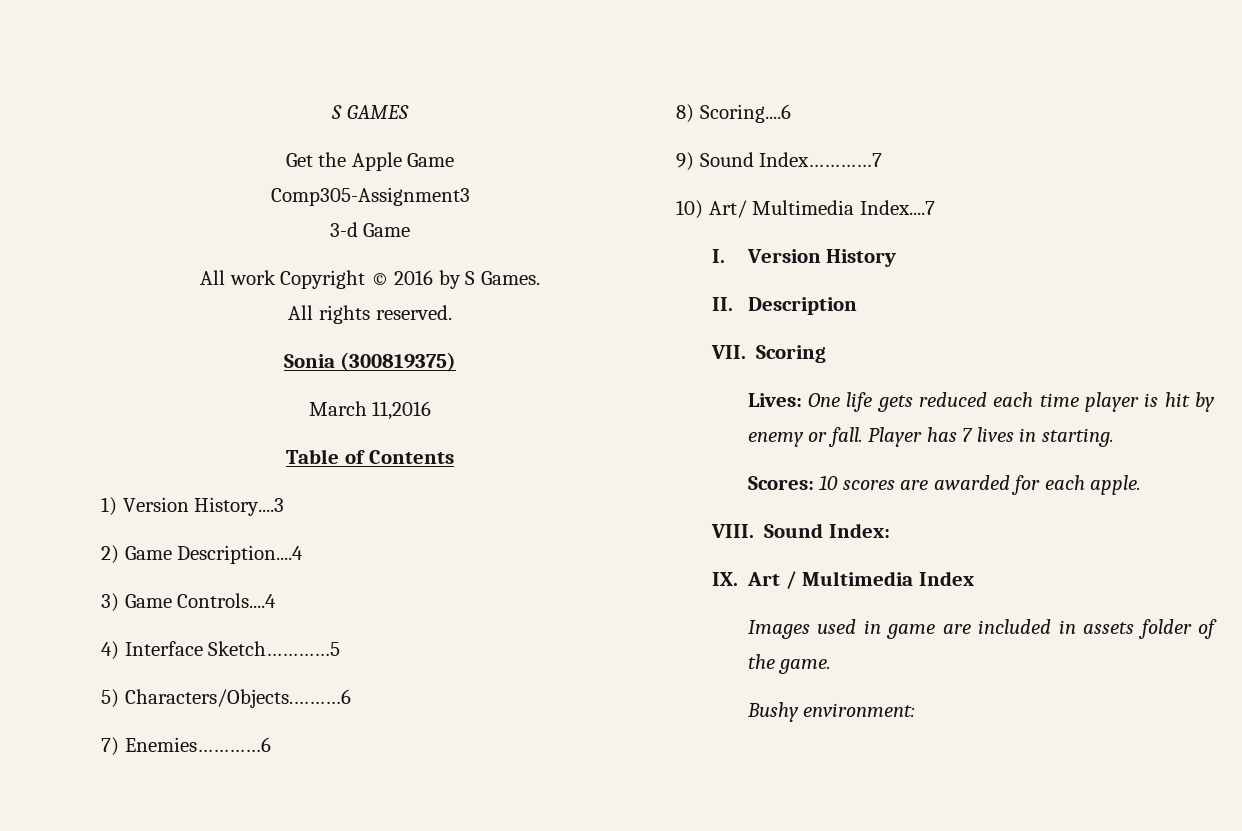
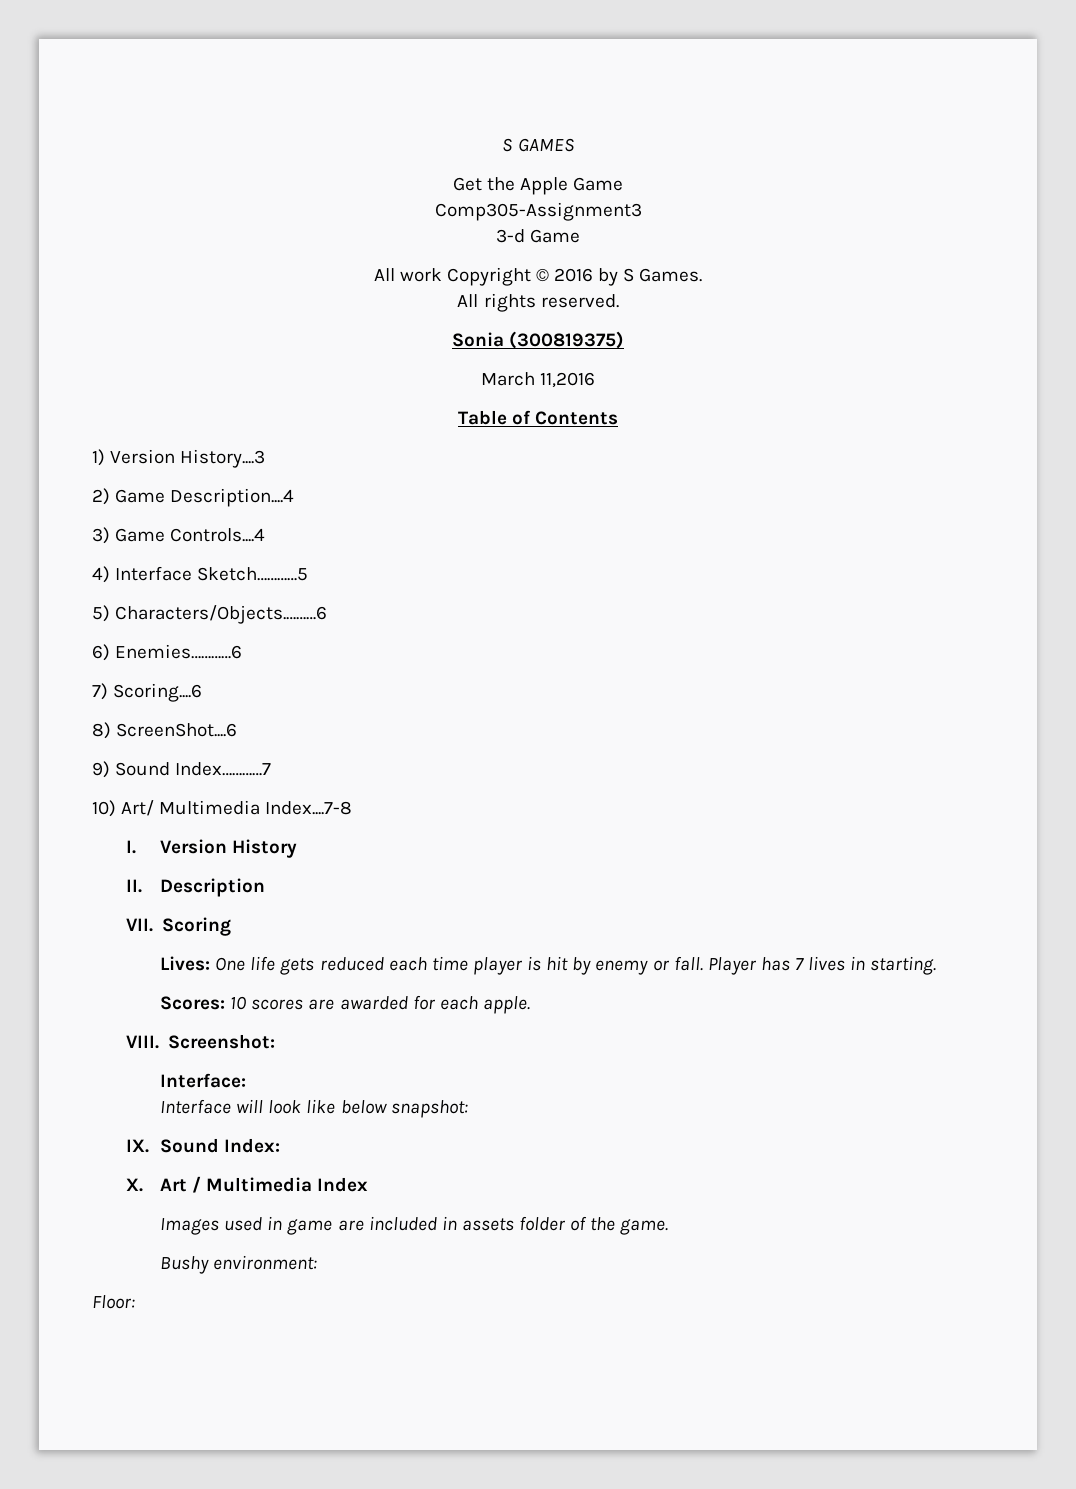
- 7) Enemies…………6
+ 6) Enemies…………6
+ 7) Scoring....6
- 8) Scoring....6
+ 8) ScreenShot....6
- 10) Art/ Multimedia Index....7
+ 10) Art/ Multimedia Index....7-8
- Sound Index:
+ Screenshot:
+ Interface:
+ Interface will look like below snapshot:
+ IX. Sound Index:
- IX. Art / Multimedia Index
+ X. Art / Multimedia Index
+ Floor:

